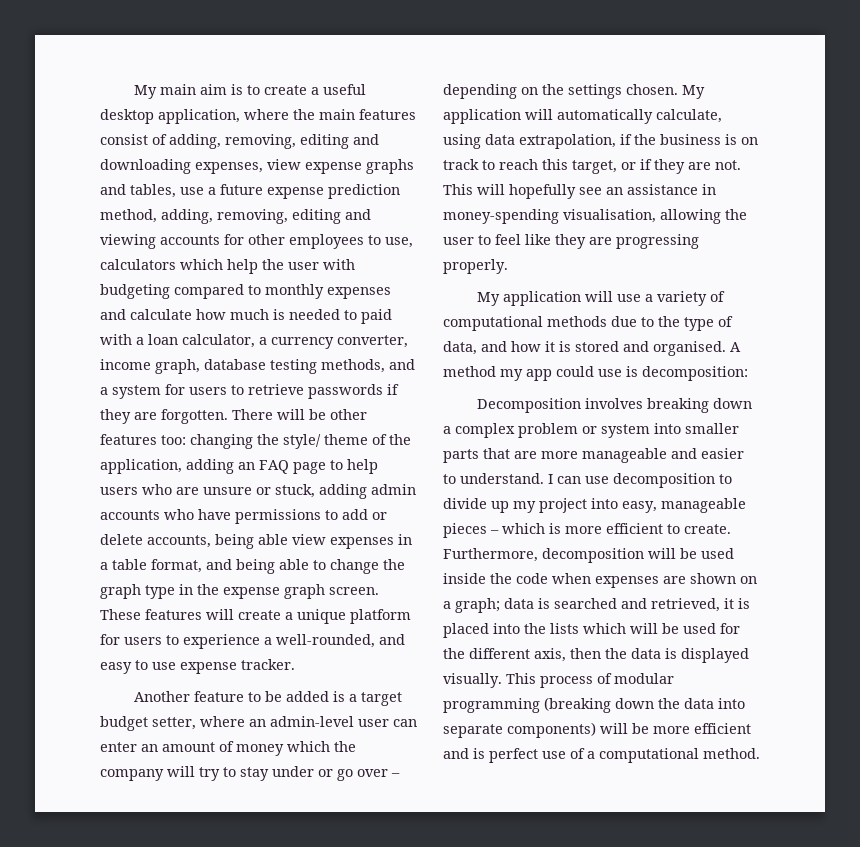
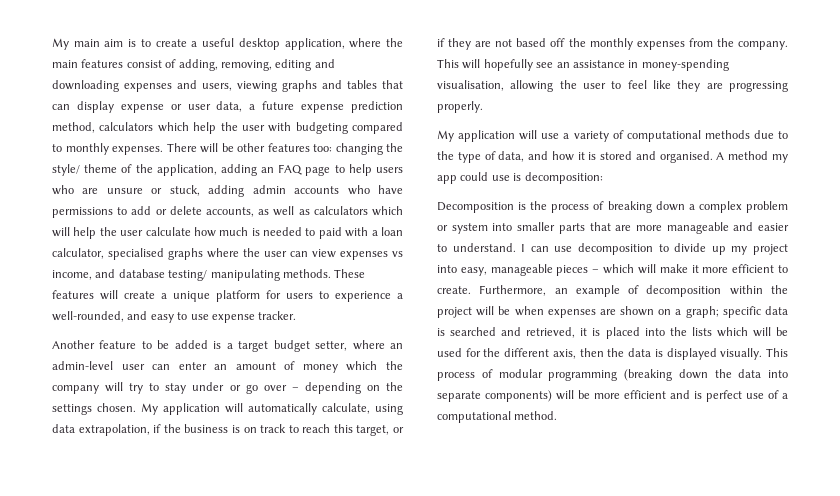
- My main aim is to create a useful desktop application, where the main features consist of adding, removing, editing and downloading expenses, view expense graphs and tables, use a future expense prediction method, adding, removing, editing and viewing accounts for other employees to use, calculators which help the user with budgeting compared to monthly expenses and calculate how much is needed to paid with a loan calculator, a currency converter, income graph, database testing methods, and a system for users to retrieve passwords if they are forgotten.
+ My main aim is to create a useful desktop application, where the main features consist of adding, removing, editing and downloading expenses and users, viewing graphs and tables that can display expense or user data, a future expense prediction method, calculators which help the user with budgeting compared to monthly expenses.
- There will be other features too: changing the style/ theme of the application, adding an FAQ page to help users who are unsure or stuck, adding admin accounts who have permissions to add or delete accounts, being able view expenses in a table format, and being able to change the graph type in the expense graph screen.
+ There will be other features too: changing the style/ theme of the application, adding an FAQ page to help users who are unsure or stuck, adding admin accounts who have permissions to add or delete accounts, as well as calculators which will help the user calculate how much is needed to paid with a loan calculator, specialised graphs where the user can view expenses vs income, and database testing/ manipulating methods.
- My application will automatically calculate, using data extrapolation, if the business is on track to reach this target, or if they are not.
+ My application will automatically calculate, using data extrapolation, if the business is on track to reach this target, or if they are not based off the monthly expenses from the company.
- Decomposition involves breaking down a complex problem or system into smaller parts that are more manageable and easier to understand.
+ Decomposition is the process of breaking down a complex problem or system into smaller parts that are more manageable and easier to understand.
- I can use decomposition to divide up my project into easy, manageable pieces – which is more efficient to create.
+ I can use decomposition to divide up my project into easy, manageable pieces – which will make it more efficient to create.
- Furthermore, decomposition will be used inside the code when expenses are shown on a graph; data is searched and retrieved, it is placed into the lists which will be used for the different axis, then the data is displayed visually.
+ Furthermore, an example of decomposition within the project will be when expenses are shown on a graph; specific data is searched and retrieved, it is placed into the lists which will be used for the different axis, then the data is displayed visually.

